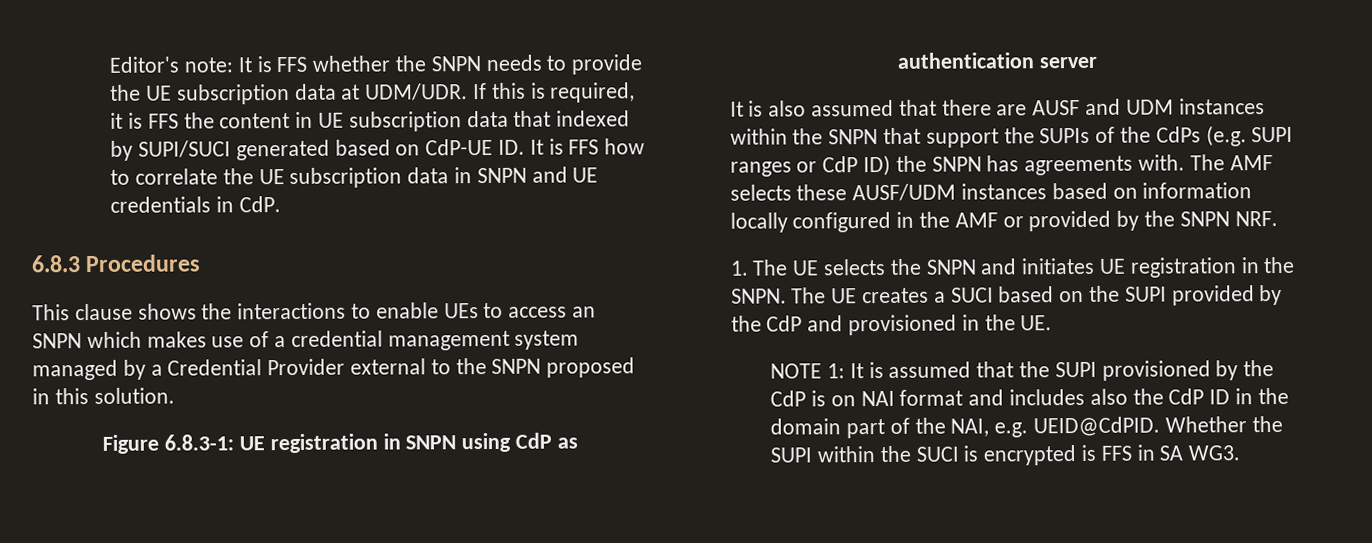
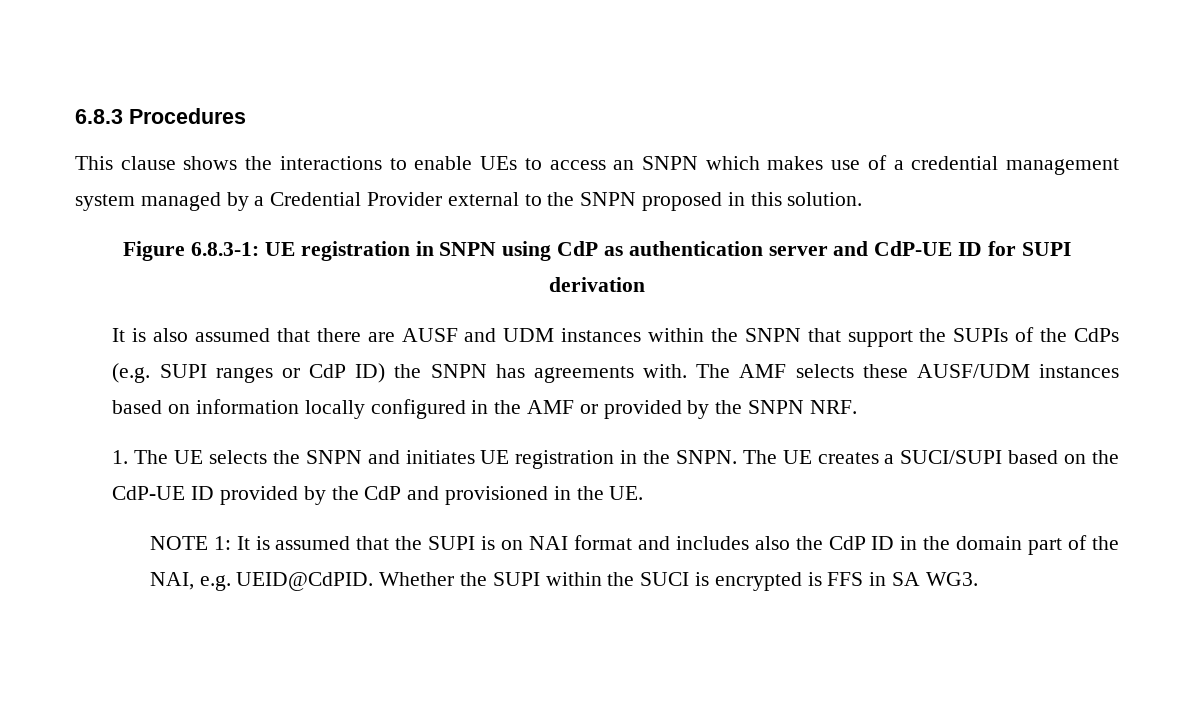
- Editor's note: It is FFS whether the SNPN needs to provide the UE subscription data at UDM/UDR. If this is required, it is FFS the content in UE subscription data that indexed by SUPI/SUCI generated based on CdP-UE ID. It is FFS how to correlate the UE subscription data in SNPN and UE credentials in CdP.
- Figure 6.8.3-1: UE registration in SNPN using CdP as authentication server
+ Figure 6.8.3-1: UE registration in SNPN using CdP as authentication server and CdP-UE ID for SUPI derivation
- The UE creates a SUCI based on the SUPI provided by the CdP and provisioned in the UE.
+ The UE creates a SUCI/SUPI based on the CdP-UE ID provided by the CdP and provisioned in the UE.
- NOTE 1: It is assumed that the SUPI provisioned by the CdP is on NAI format and includes also the CdP ID in the domain part of the NAI, e.g. UEID@CdPID.
+ NOTE 1: It is assumed that the SUPI is on NAI format and includes also the CdP ID in the domain part of the NAI, e.g. UEID@CdPID.

